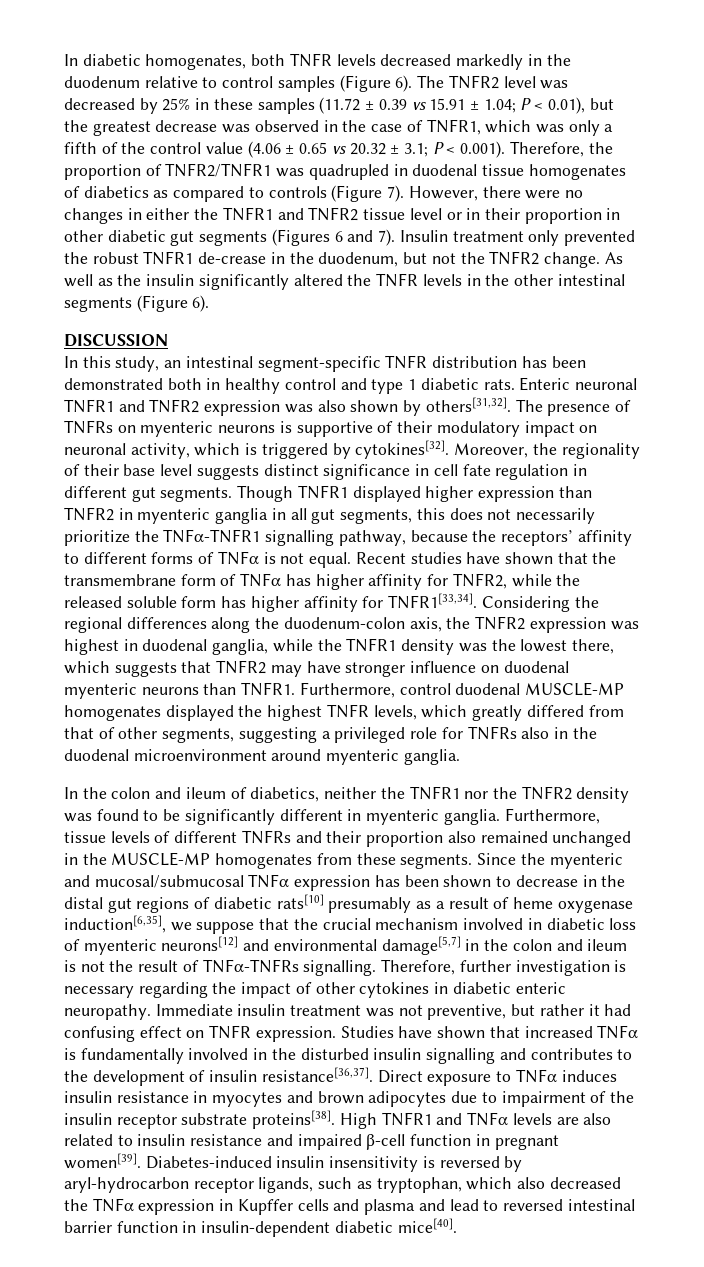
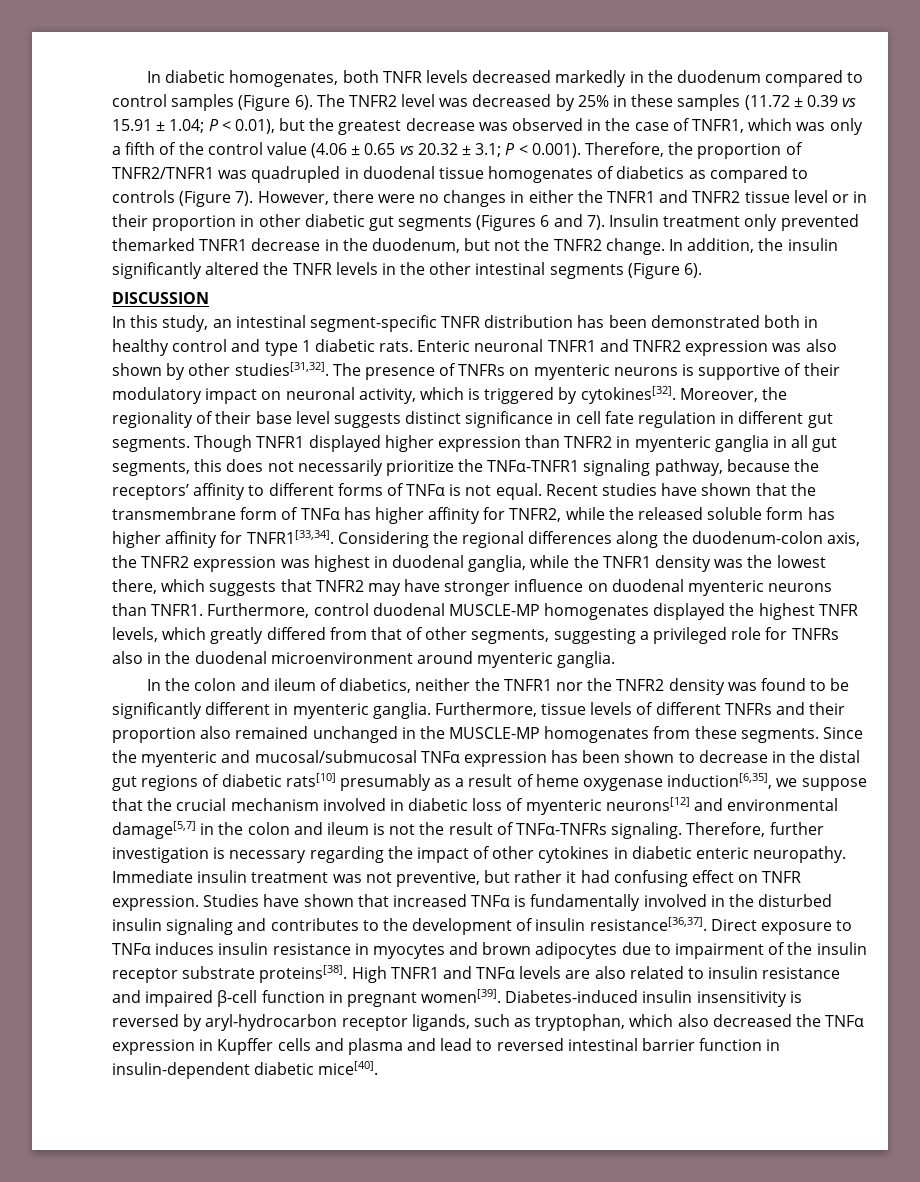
- In diabetic homogenates, both TNFR levels decreased markedly in the duodenum relative to control samples (Figure 6).
+ In diabetic homogenates, both TNFR levels decreased markedly in the duodenum compared to control samples (Figure 6).
- Insulin treatment only prevented the robust TNFR1 de-crease in the duodenum, but not the TNFR2 change.
+ Insulin treatment only prevented themarked TNFR1 decrease in the duodenum, but not the TNFR2 change.
- As well as the insulin significantly altered the TNFR levels in the other intestinal segments (Figure 6).
+ In addition, the insulin significantly altered the TNFR levels in the other intestinal segments (Figure 6).
- Enteric neuronal TNFR1 and TNFR2 expression was also shown by others[31,32].
+ Enteric neuronal TNFR1 and TNFR2 expression was also shown by other studies[31,32].
- Though TNFR1 displayed higher expression than TNFR2 in myenteric ganglia in all gut segments, this does not necessarily prioritize the TNFα-TNFR1 signalling pathway, because the receptors’ affinity to different forms of TNFα is not equal.
+ Though TNFR1 displayed higher expression than TNFR2 in myenteric ganglia in all gut segments, this does not necessarily prioritize the TNFα-TNFR1 signaling pathway, because the receptors’ affinity to different forms of TNFα is not equal.
- Since the myenteric and mucosal/submucosal TNFα expression has been shown to decrease in the distal gut regions of diabetic rats[10] presumably as a result of heme oxygenase induction[6,35], we suppose that the crucial mechanism involved in diabetic loss of myenteric neurons[12] and environmental damage[5,7] in the colon and ileum is not the result of TNFα-TNFRs signalling.
+ Since the myenteric and mucosal/submucosal TNFα expression has been shown to decrease in the distal gut regions of diabetic rats[10] presumably as a result of heme oxygenase induction[6,35], we suppose that the crucial mechanism involved in diabetic loss of myenteric neurons[12] and environmental damage[5,7] in the colon and ileum is not the result of TNFα-TNFRs signaling.
- Studies have shown that increased TNFα is fundamentally involved in the disturbed insulin signalling and contributes to the development of insulin resistance[36,37].
+ Studies have shown that increased TNFα is fundamentally involved in the disturbed insulin signaling and contributes to the development of insulin resistance[36,37].

